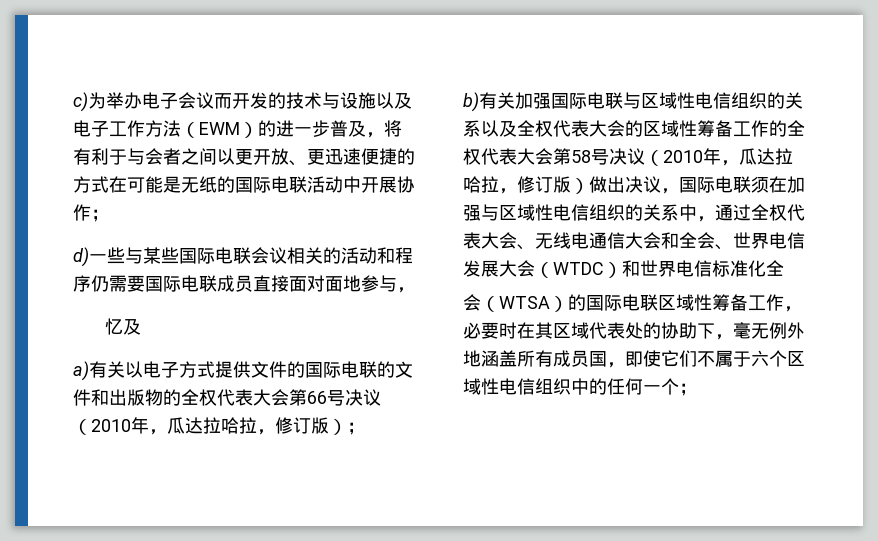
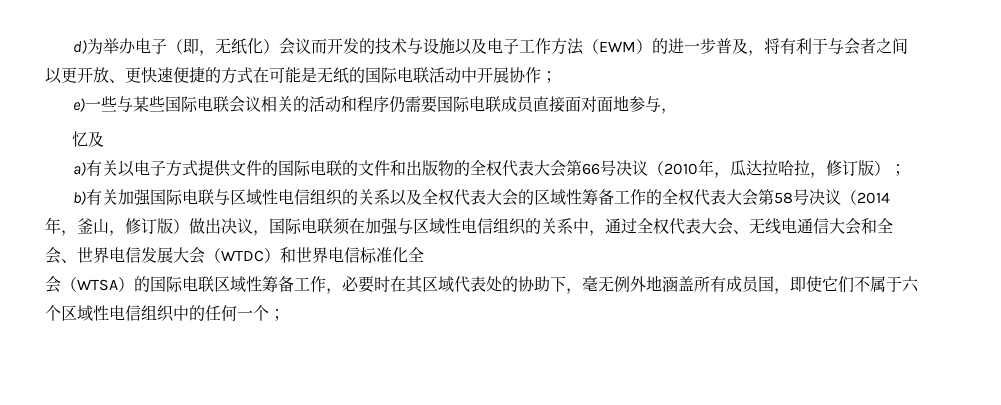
- c)为举办电子会议而开发的技术与设施以及电子工作方法（EWM）的进一步普及，将有利于与会者之间以更开放、更迅速便捷的方式在可能是无纸的国际电联活动中开展协作；
+ d)为举办电子（即，无纸化）会议而开发的技术与设施以及电子工作方法（EWM）的进一步普及，将有利于与会者之间以更开放、更快速便捷的方式在可能是无纸的国际电联活动中开展协作；
- d)一些与某些国际电联会议相关的活动和程序仍需要国际电联成员直接面对面地参与，
+ e)一些与某些国际电联会议相关的活动和程序仍需要国际电联成员直接面对面地参与，
- b)有关加强国际电联与区域性电信组织的关系以及全权代表大会的区域性筹备工作的全权代表大会第58号决议（2010年，瓜达拉哈拉，修订版）做出决议，国际电联须在加强与区域性电信组织的关系中，通过全权代表大会、无线电通信大会和全会、世界电信发展大会（WTDC）和世界电信标准化全
+ b)有关加强国际电联与区域性电信组织的关系以及全权代表大会的区域性筹备工作的全权代表大会第58号决议（2014年，釜山，修订版）做出决议，国际电联须在加强与区域性电信组织的关系中，通过全权代表大会、无线电通信大会和全会、世界电信发展大会（WTDC）和世界电信标准化全

